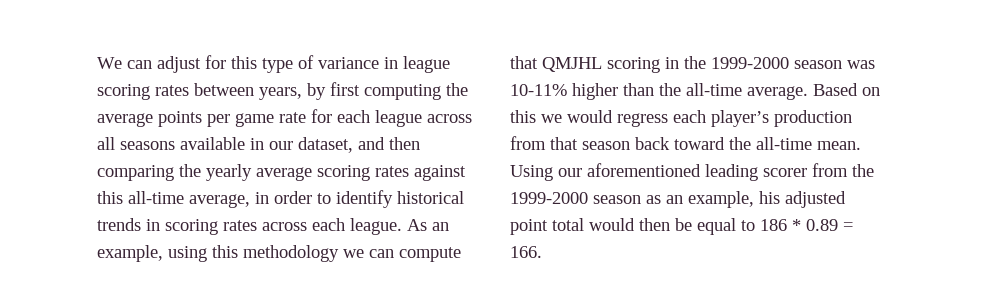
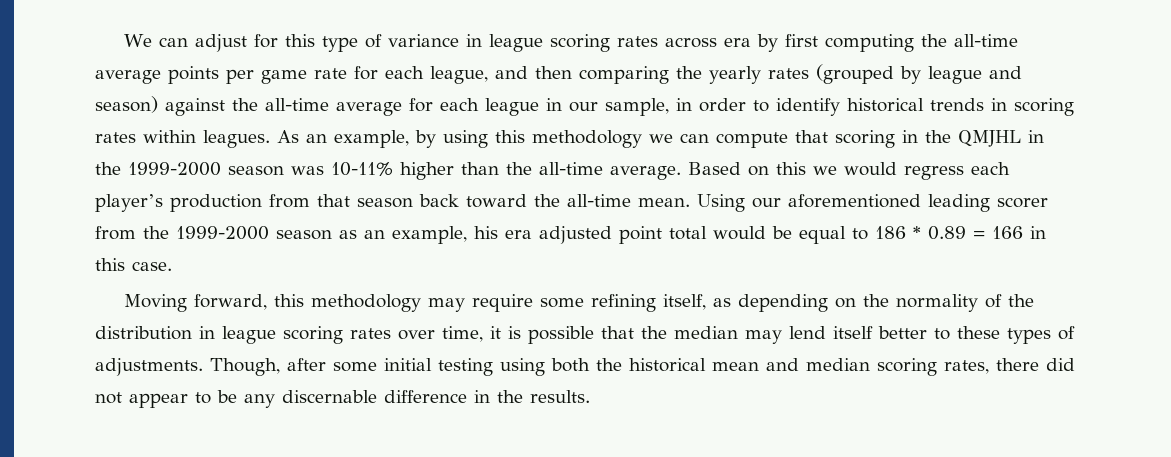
- We can adjust for this type of variance in league scoring rates between years, by first computing the average points per game rate for each league across all seasons available in our dataset, and then comparing the yearly average scoring rates against this all-time average, in order to identify historical trends in scoring rates across each league.
+ We can adjust for this type of variance in league scoring rates across era by first computing the all-time average points per game rate for each league, and then comparing the yearly rates (grouped by league and season) against the all-time average for each league in our sample, in order to identify historical trends in scoring rates within leagues.
- As an example, using this methodology we can compute that QMJHL scoring in the 1999-2000 season was 10-11% higher than the all-time average.
+ As an example, by using this methodology we can compute that scoring in the QMJHL in the 1999-2000 season was 10-11% higher than the all-time average.
- Using our aforementioned leading scorer from the 1999-2000 season as an example, his adjusted point total would then be equal to 186 * 0.89 = 166.
+ Using our aforementioned leading scorer from the 1999-2000 season as an example, his era adjusted point total would be equal to 186 * 0.89 = 166 in this case.
+ Moving forward, this methodology may require some refining itself, as depending on the normality of the distribution in league scoring rates over time, it is possible that the median may lend itself better to these types of adjustments. Though, after some initial testing using both the historical mean and median scoring rates, there did not appear to be any discernable difference in the results.

